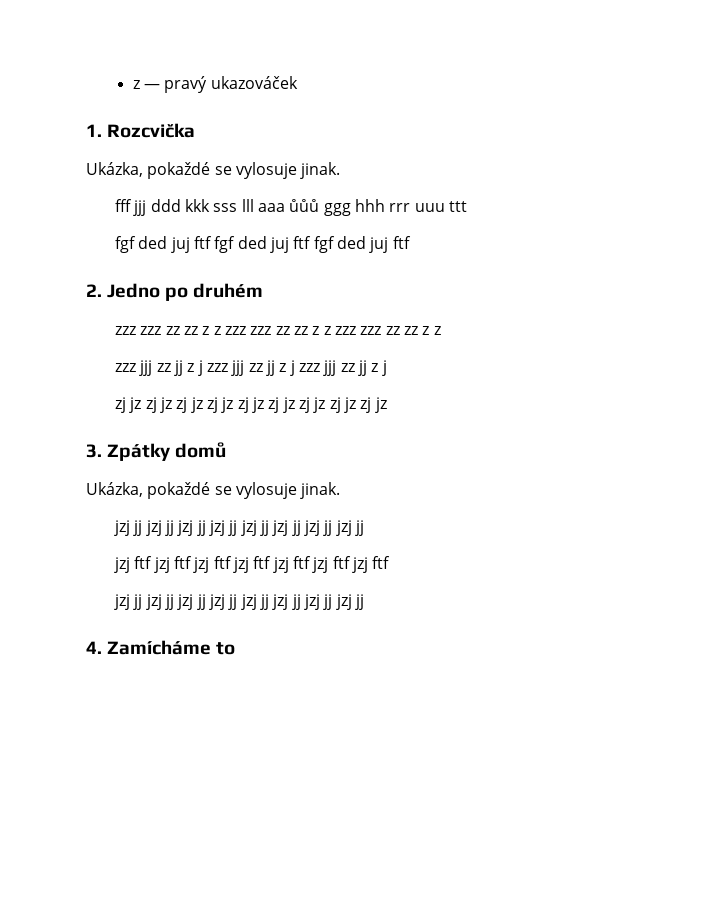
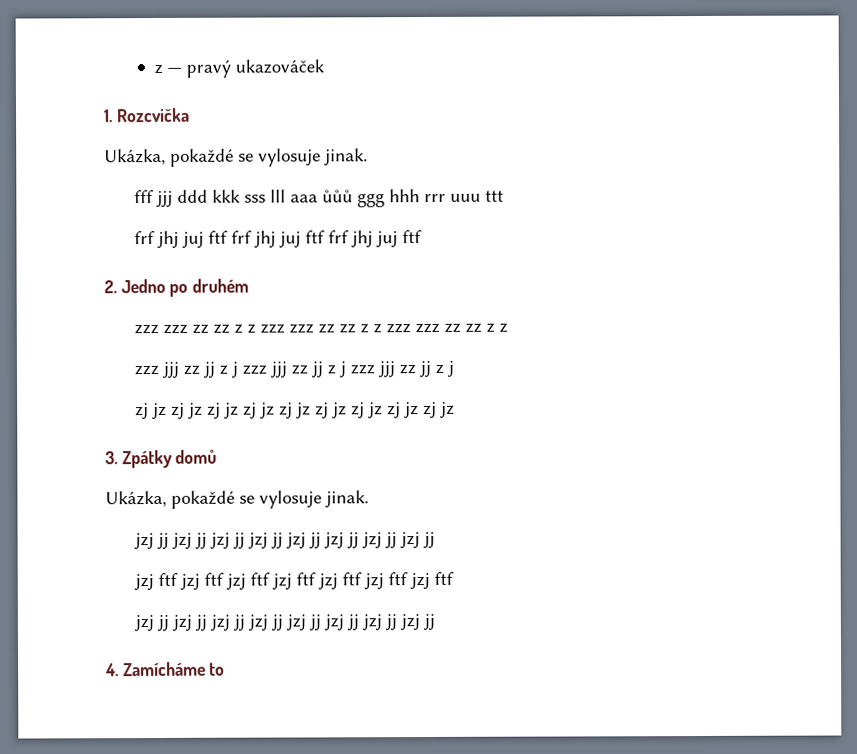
- fgf ded juj ftf fgf ded juj ftf fgf ded juj ftf
+ frf jhj juj ftf frf jhj juj ftf frf jhj juj ftf

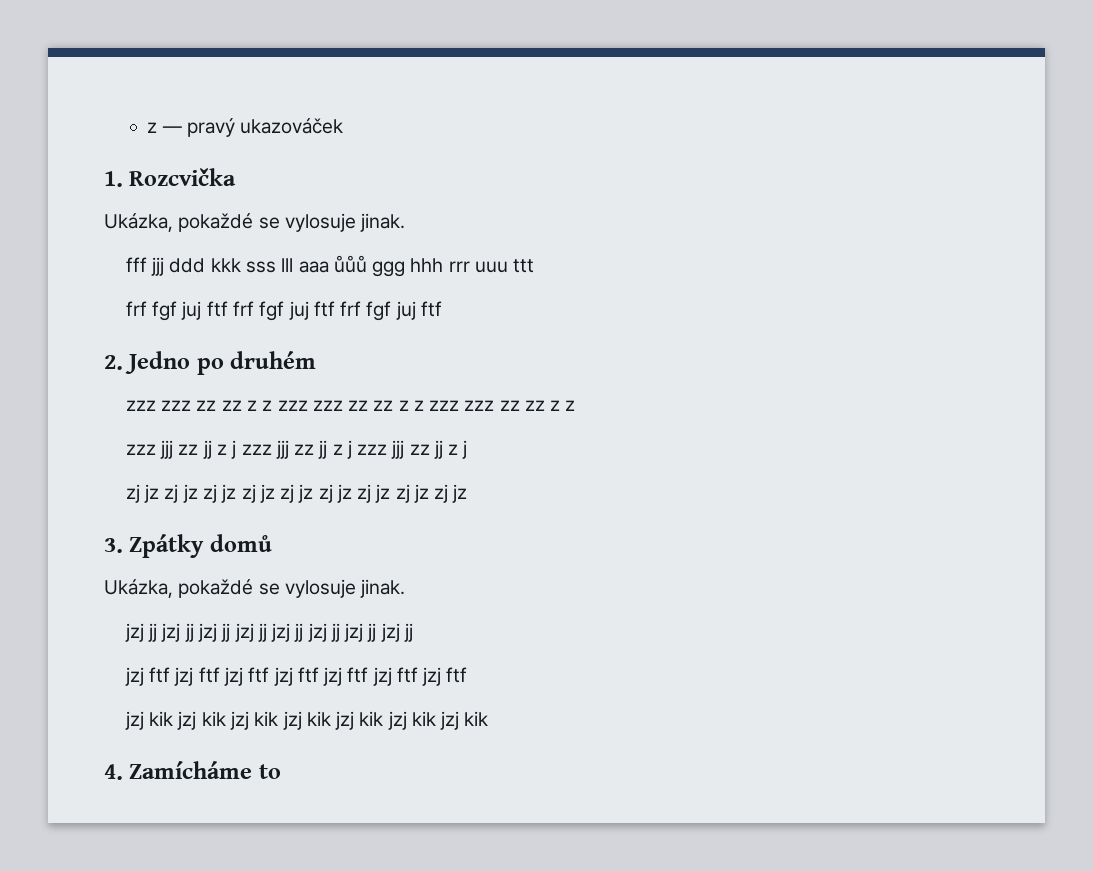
- frf jhj juj ftf frf jhj juj ftf frf jhj juj ftf
+ frf fgf juj ftf frf fgf juj ftf frf fgf juj ftf
  jzj ftf jzj ftf jzj ftf jzj ftf jzj ftf jzj ftf jzj ftf
- jzj jj jzj jj jzj jj jzj jj jzj jj jzj jj jzj jj jzj jj
+ jzj kik jzj kik jzj kik jzj kik jzj kik jzj kik jzj kik

